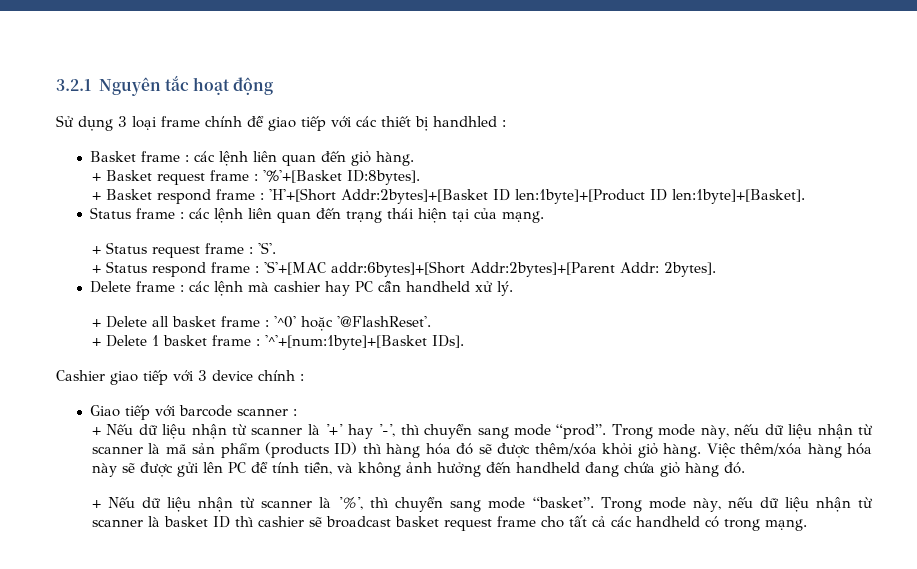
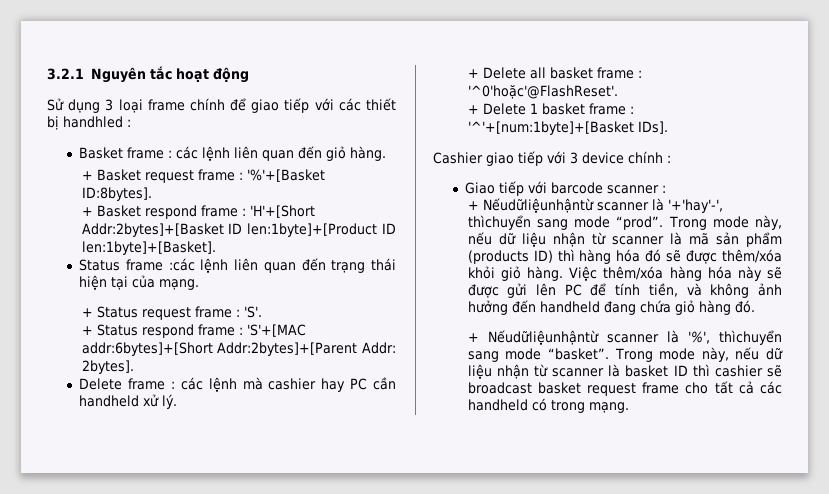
- Status frame : các lệnh liên quan đến trạng thái hiện tại của mạng.
+ Status frame :các lệnh liên quan đến trạng thái hiện tại của mạng.
- + Delete all basket frame : '^0' hoặc '@FlashReset'.
+ + Delete all basket frame : '^0'hoặc'@FlashReset'.
- + Nếu dữ liệu nhận từ scanner là '+' hay '-', thì chuyển sang mode “prod”.
+ + Nếudữliệunhậntừ scanner là '+'hay'-', thìchuyển sang mode “prod”.
- + Nếu dữ liệu nhận từ scanner là '%', thì chuyển sang mode “basket”.
+ + Nếudữliệunhậntừ scanner là '%', thìchuyển sang mode “basket”.

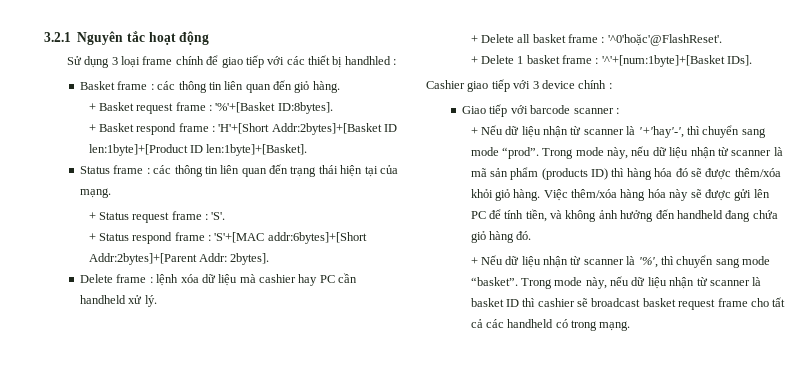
- Basket frame : các lệnh liên quan đến giỏ hàng.
+ Basket frame : các thông tin liên quan đến giỏ hàng.
- Status frame :các lệnh liên quan đến trạng thái hiện tại của mạng.
+ Status frame : các thông tin liên quan đến trạng thái hiện tại của mạng.
- Delete frame : các lệnh mà cashier hay PC cần handheld xử lý.
+ Delete frame : lệnh xóa dữ liệu mà cashier hay PC cần handheld xử lý.
- + Nếudữliệunhậntừ scanner là '+'hay'-', thìchuyển sang mode “prod”.
+ + Nếu dữ liệu nhận từ scanner là '+'hay'-', thì chuyển sang mode “prod”.
- + Nếudữliệunhậntừ scanner là '%', thìchuyển sang mode “basket”.
+ + Nếu dữ liệu nhận từ scanner là '%', thì chuyển sang mode “basket”.

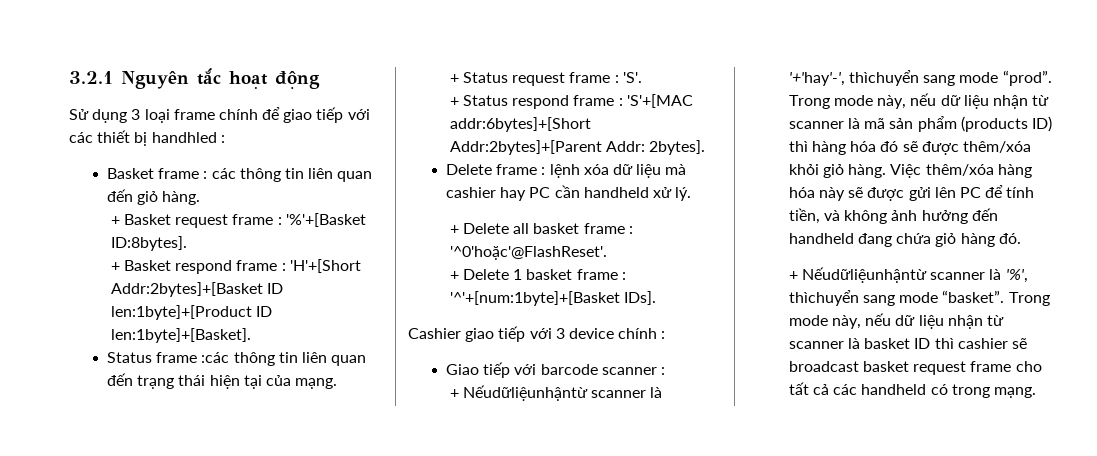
- Status frame : các thông tin liên quan đến trạng thái hiện tại của mạng.
+ Status frame :các thông tin liên quan đến trạng thái hiện tại của mạng.
- + Nếu dữ liệu nhận từ scanner là '+'hay'-', thì chuyển sang mode “prod”.
+ + Nếudữliệunhậntừ scanner là '+'hay'-', thìchuyển sang mode “prod”.
- + Nếu dữ liệu nhận từ scanner là '%', thì chuyển sang mode “basket”.
+ + Nếudữliệunhậntừ scanner là '%', thìchuyển sang mode “basket”.

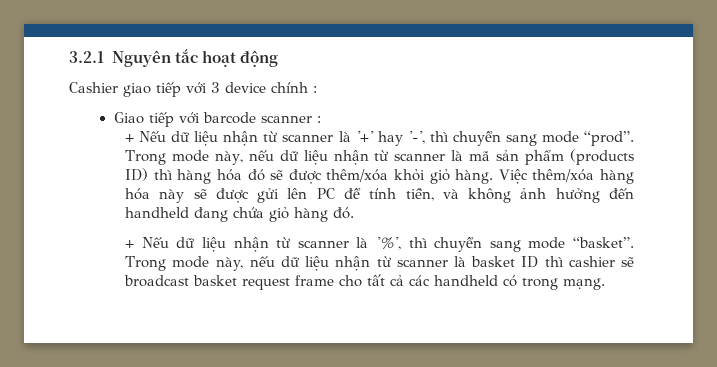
- Sử dụng 3 loại frame chính để giao tiếp với các thiết bị handhled :
- Basket frame : các thông tin liên quan đến giỏ hàng.
- + Basket request frame : '%'+[Basket ID:8bytes].
- + Basket respond frame : 'H'+[Short Addr:2bytes]+[Basket ID len:1byte]+[Product ID len:1byte]+[Basket].
- Status frame :các thông tin liên quan đến trạng thái hiện tại của mạng.
- + Status request frame : 'S'.
- + Status respond frame : 'S'+[MAC addr:6bytes]+[Short Addr:2bytes]+[Parent Addr: 2bytes].
- Delete frame : lệnh xóa dữ liệu mà cashier hay PC cần handheld xử lý.
- + Delete all basket frame : '^0'hoặc'@FlashReset'.
- + Delete 1 basket frame : '^'+[num:1byte]+[Basket IDs].
- + Nếudữliệunhậntừ scanner là '+'hay'-', thìchuyển sang mode “prod”.
+ + Nếu dữ liệu nhận từ scanner là '+' hay '-', thì chuyển sang mode “prod”.
- + Nếudữliệunhậntừ scanner là '%', thìchuyển sang mode “basket”.
+ + Nếu dữ liệu nhận từ scanner là '%', thì chuyển sang mode “basket”.

